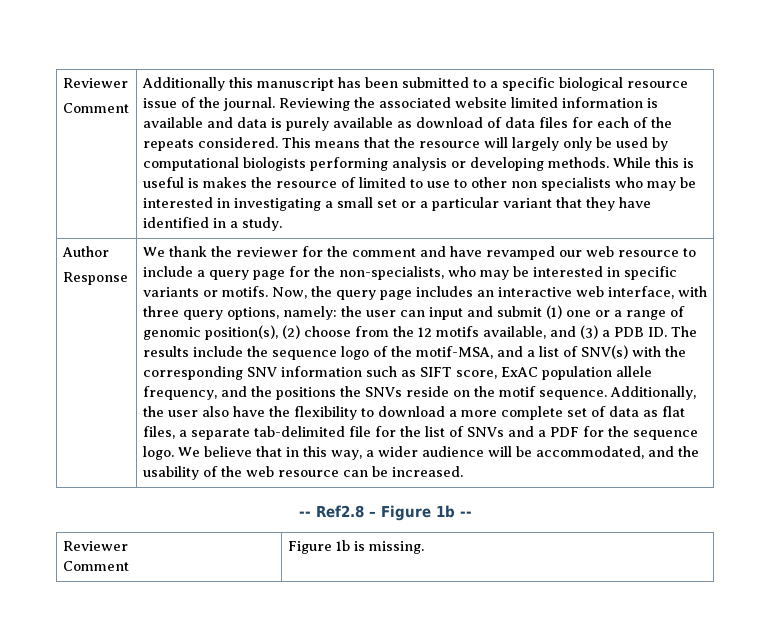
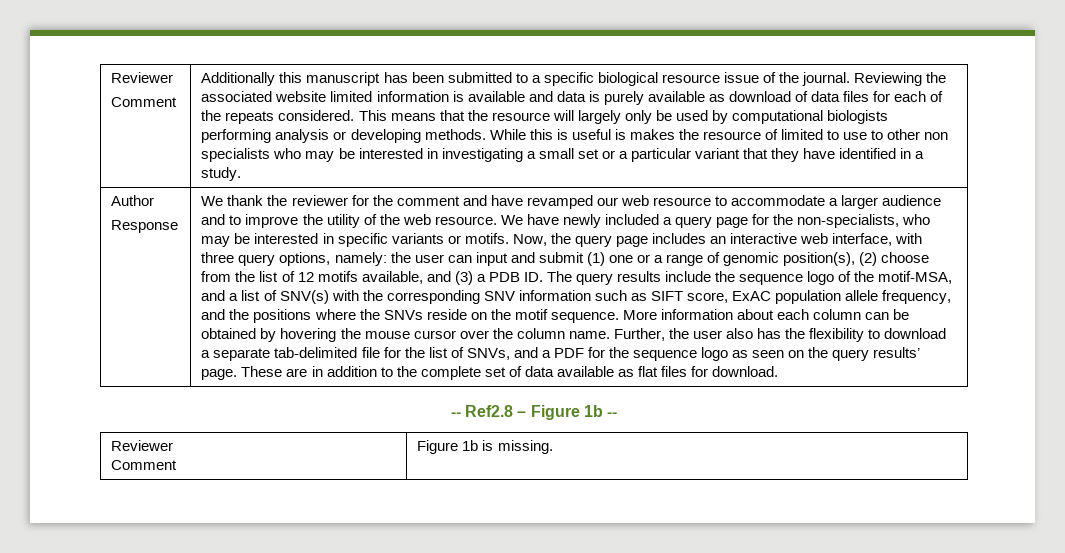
- We thank the reviewer for the comment and have revamped our web resource to include a query page for the non-specialists, who may be interested in specific variants or motifs.
+ We thank the reviewer for the comment and have revamped our web resource to accommodate a larger audience and to improve the utility of the web resource. We have newly included a query page for the non-specialists, who may be interested in specific variants or motifs.
- the user can input and submit (1) one or a range of genomic position(s), (2) choose from the 12 motifs available, and (3) a PDB ID. The results include the sequence logo of the motif-MSA, and a list of SNV(s) with the corresponding SNV information such as SIFT score, ExAC population allele frequency, and the positions the SNVs reside on the motif sequence.
+ the user can input and submit (1) one or a range of genomic position(s), (2) choose from the list of 12 motifs available, and (3) a PDB ID. The query results include the sequence logo of the motif-MSA, and a list of SNV(s) with the corresponding SNV information such as SIFT score, ExAC population allele frequency, and the positions where the SNVs reside on the motif sequence.
- Additionally, the user also have the flexibility to download a more complete set of data as flat files, a separate tab-delimited file for the list of SNVs and a PDF for the sequence logo. We believe that in this way, a wider audience will be accommodated, and the usability of the web resource can be increased.
+ More information about each column can be obtained by hovering the mouse cursor over the column name. Further, the user also has the flexibility to download a separate tab-delimited file for the list of SNVs, and a PDF for the sequence logo as seen on the query results’ page. These are in addition to the complete set of data available as flat files for download.

